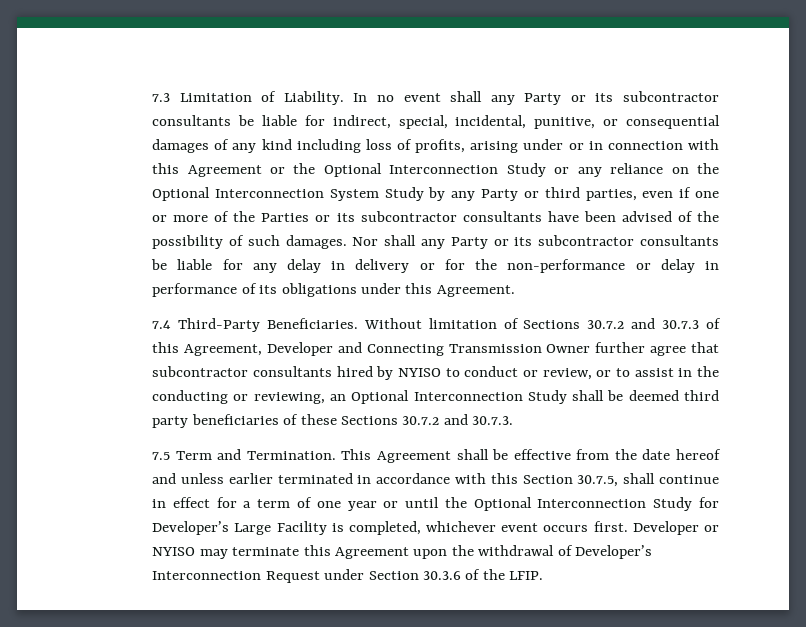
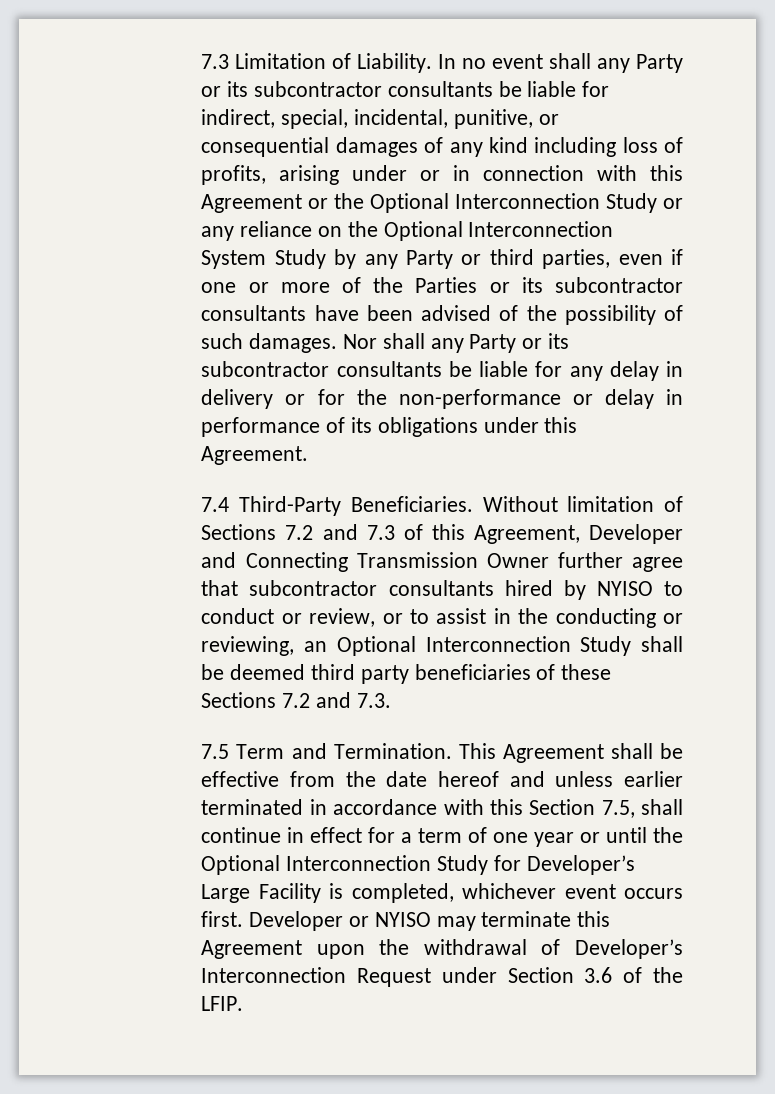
- Without limitation of Sections 30.7.2 and 30.7.3 of this Agreement, Developer and Connecting Transmission Owner further agree that subcontractor consultants hired by NYISO to conduct or review, or to assist in the conducting or reviewing, an Optional Interconnection Study shall be deemed third party beneficiaries of these Sections 30.7.2 and 30.7.3.
+ Without limitation of Sections 7.2 and 7.3 of this Agreement, Developer and Connecting Transmission Owner further agree that subcontractor consultants hired by NYISO to conduct or review, or to assist in the conducting or reviewing, an Optional Interconnection Study shall be deemed third party beneficiaries of these Sections 7.2 and 7.3.
- This Agreement shall be effective from the date hereof and unless earlier terminated in accordance with this Section 30.7.5, shall continue in effect for a term of one year or until the Optional Interconnection Study for Developer’s Large Facility is completed, whichever event occurs first.
+ This Agreement shall be effective from the date hereof and unless earlier terminated in accordance with this Section 7.5, shall continue in effect for a term of one year or until the Optional Interconnection Study for Developer’s Large Facility is completed, whichever event occurs first.
- Developer or NYISO may terminate this Agreement upon the withdrawal of Developer’s Interconnection Request under Section 30.3.6 of the LFIP.
+ Developer or NYISO may terminate this Agreement upon the withdrawal of Developer’s Interconnection Request under Section 3.6 of the LFIP.

